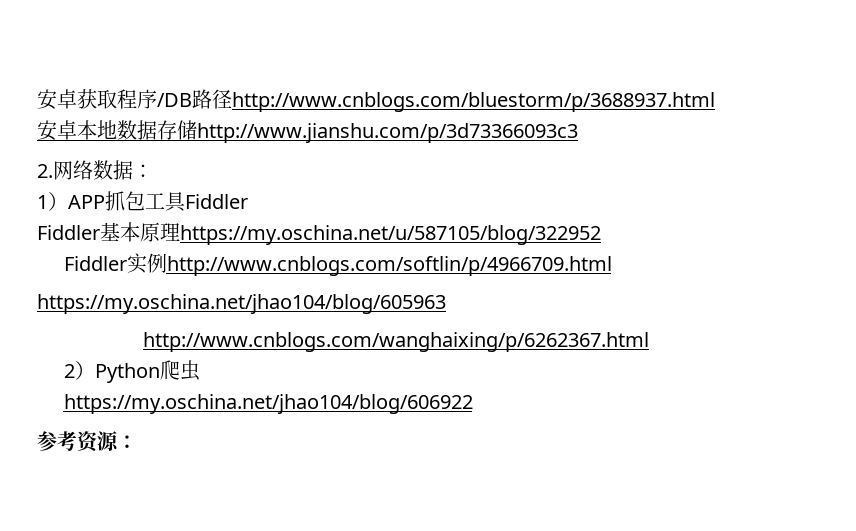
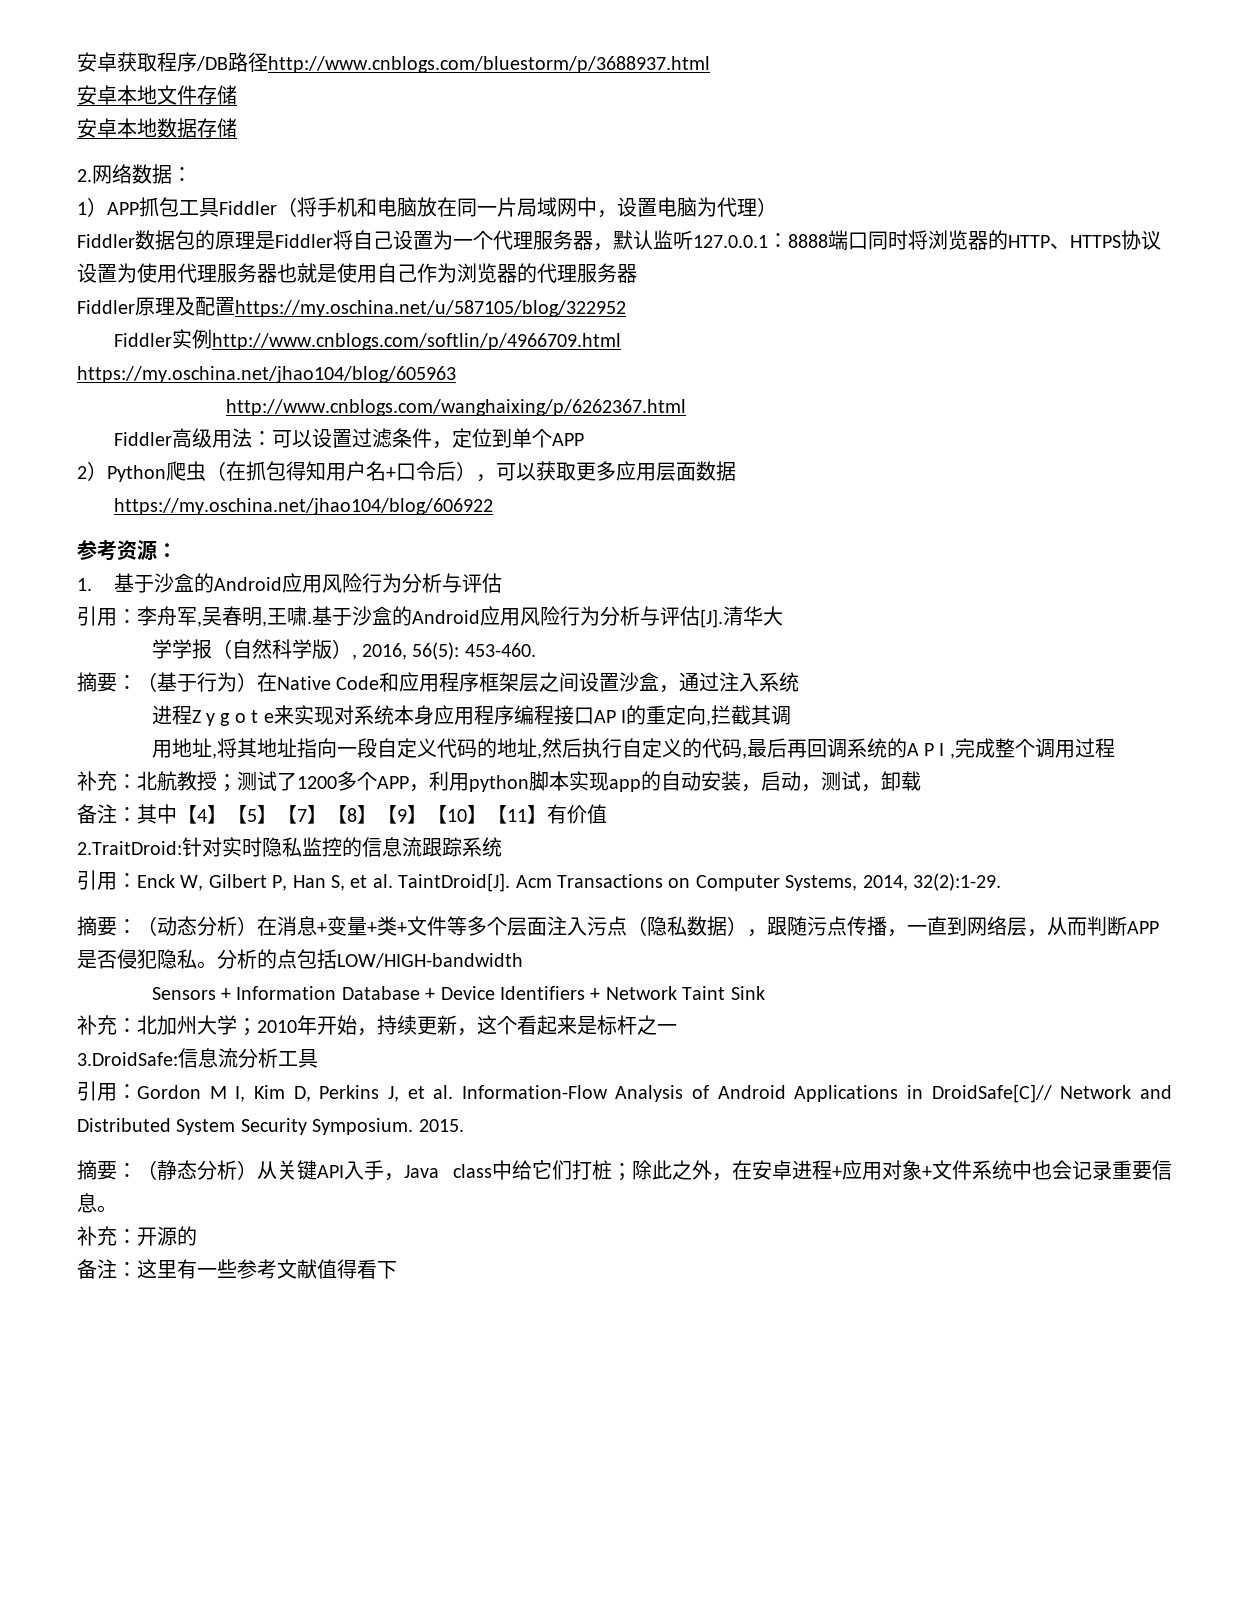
+ 安卓本地文件存储
- 安卓本地数据存储http://www.jianshu.com/p/3d73366093c3
+ 安卓本地数据存储
- 1）APP抓包工具Fiddler
- Fiddler基本原理https://my.oschina.net/u/587105/blog/322952
+ 1）APP抓包工具Fiddler（将手机和电脑放在同一片局域网中，设置电脑为代理）
+ Fiddler数据包的原理是Fiddler将自己设置为一个代理服务器，默认监听127.0.0.1：8888端口同时将浏览器的HTTP、HTTPS协议设置为使用代理服务器也就是使用自己作为浏览器的代理服务器
+ Fiddler原理及配置https://my.oschina.net/u/587105/blog/322952
- 2）Python爬虫
+ Fiddler高级用法：可以设置过滤条件，定位到单个APP
+ 2）Python爬虫（在抓包得知用户名+口令后），可以获取更多应用层面数据
  https://my.oschina.net/jhao104/blog/606922
  参考资源：
+ 1.基于沙盒的Android应用风险行为分析与评估
+ 引用：李舟军,吴春明,王啸.基于沙盒的Android应用风险行为分析与评估[J].清华大
+ 学学报（自然科学版）, 2016, 56(5): 453-460.
+ 摘要：（基于行为）在Native Code和应用程序框架层之间设置沙盒，通过注入系统
+ 进程Z y g o t e来实现对系统本身应用程序编程接口AP I的重定向,拦截其调
+ 用地址,将其地址指向一段自定义代码的地址,然后执行自定义的代码,最后再回调系统的A P I ,完成整个调用过程
+ 补充：北航教授；测试了1200多个APP，利用python脚本实现app的自动安装，启动，测试，卸载
+ 备注：其中【4】【5】【7】【8】【9】【10】【11】有价值
+ 2.TraitDroid:针对实时隐私监控的信息流跟踪系统
+ 引用：Enck W, Gilbert P, Han S, et al. TaintDroid[J]. Acm Transactions on Computer Systems, 2014, 32(2):1-29.
+ 摘要：（动态分析）在消息+变量+类+文件等多个层面注入污点（隐私数据），跟随污点传播，一直到网络层，从而判断APP是否侵犯隐私。分析的点包括LOW/HIGH-bandwidth
+ Sensors + Information Database + Device Identifiers + Network Taint Sink
+ 补充：北加州大学；2010年开始，持续更新，这个看起来是标杆之一
+ 3.DroidSafe:信息流分析工具
+ 引用：Gordon M I, Kim D, Perkins J, et al. Information-Flow Analysis of Android Applications in DroidSafe[C]// Network and Distributed System Security Symposium. 2015.
+ 摘要：（静态分析）从关键API入手，Java class中给它们打桩；除此之外，在安卓进程+应用对象+文件系统中也会记录重要信息。
+ 补充：开源的
+ 备注：这里有一些参考文献值得看下

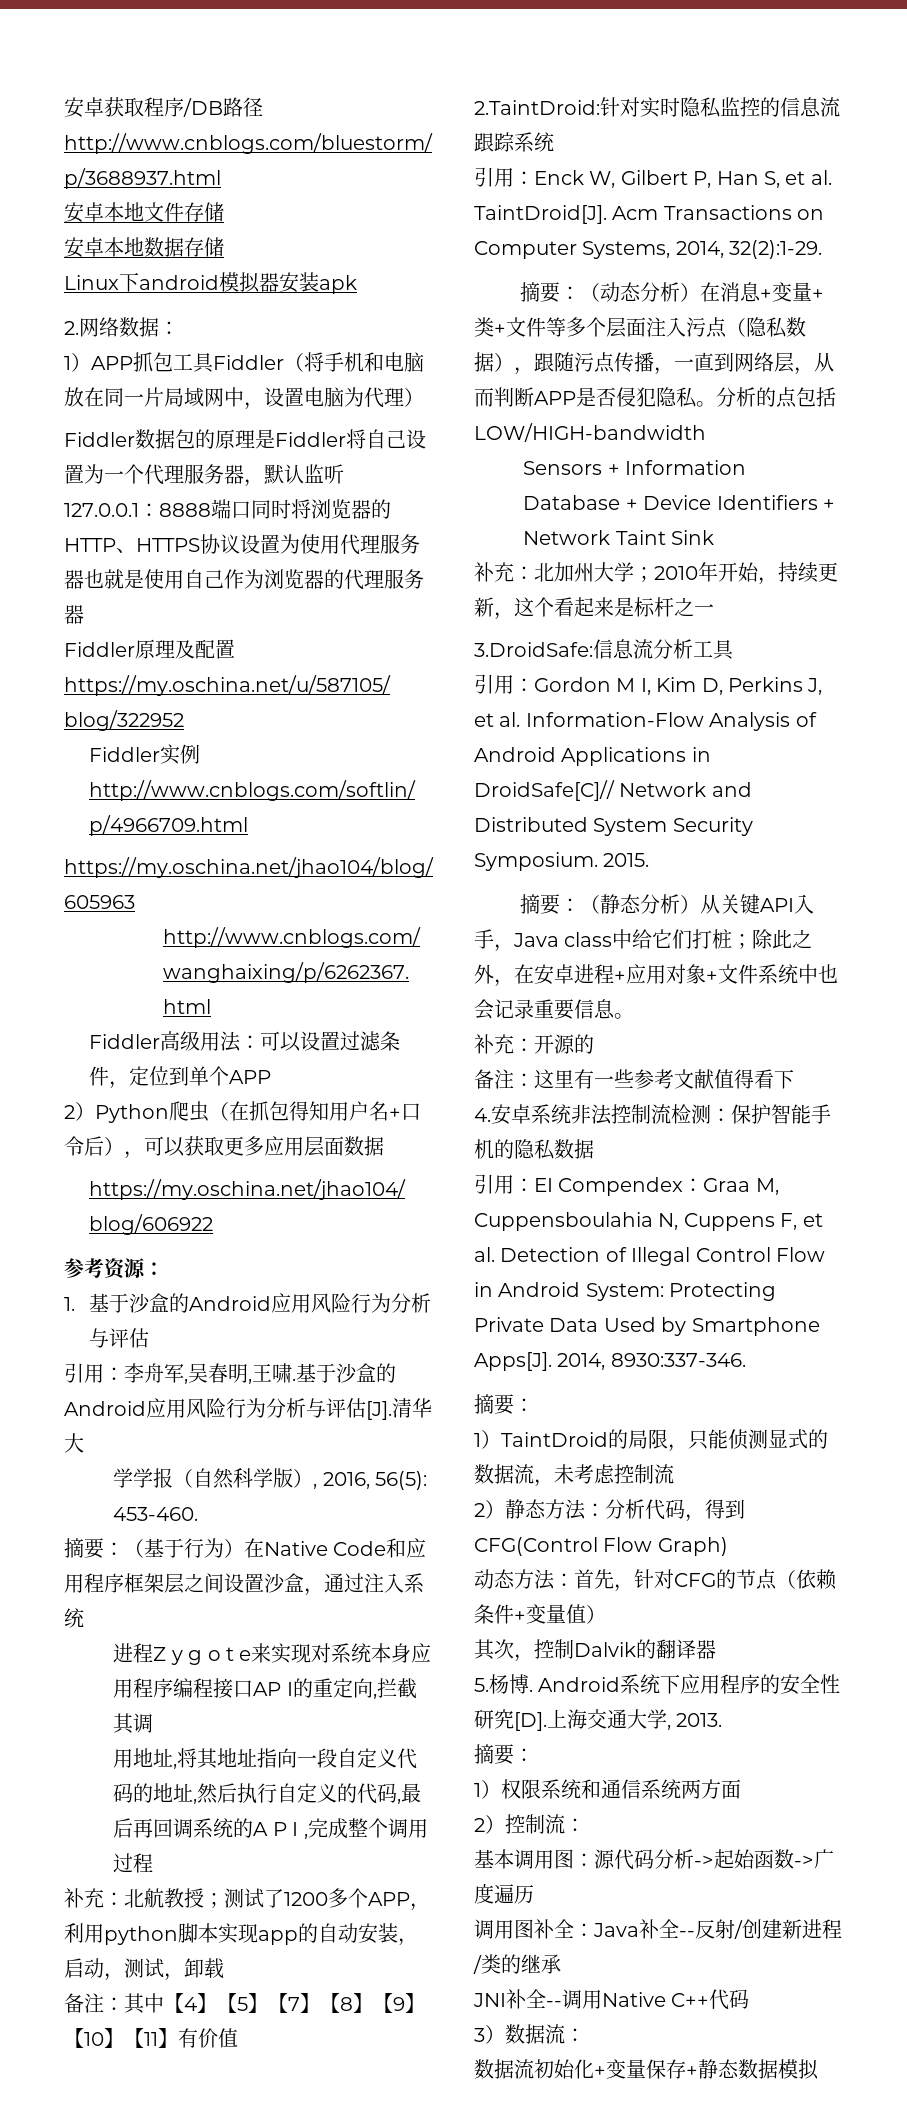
+ Linux下android模拟器安装apk
- 2.TraitDroid:针对实时隐私监控的信息流跟踪系统
+ 2.TaintDroid:针对实时隐私监控的信息流跟踪系统
+ 4.安卓系统非法控制流检测：保护智能手机的隐私数据
+ 引用：EI Compendex：Graa M, Cuppensboulahia N, Cuppens F, et al. Detection of Illegal Control Flow in Android System: Protecting Private Data Used by Smartphone Apps[J]. 2014, 8930:337-346.
+ 摘要：
+ 1）TaintDroid的局限，只能侦测显式的数据流，未考虑控制流
+ 2）静态方法：分析代码，得到CFG(Control Flow Graph)
+ 动态方法：首先，针对CFG的节点（依赖条件+变量值）
+ 其次，控制Dalvik的翻译器
+ 5.杨博. Android系统下应用程序的安全性研究[D].上海交通大学, 2013.
+ 摘要：
+ 1）权限系统和通信系统两方面
+ 2）控制流：
+ 基本调用图：源代码分析->起始函数->广度遍历
+ 调用图补全：Java补全--反射/创建新进程/类的继承
+ JNI补全--调用Native C++代码
+ 3）数据流：
+ 数据流初始化+变量保存+静态数据模拟

